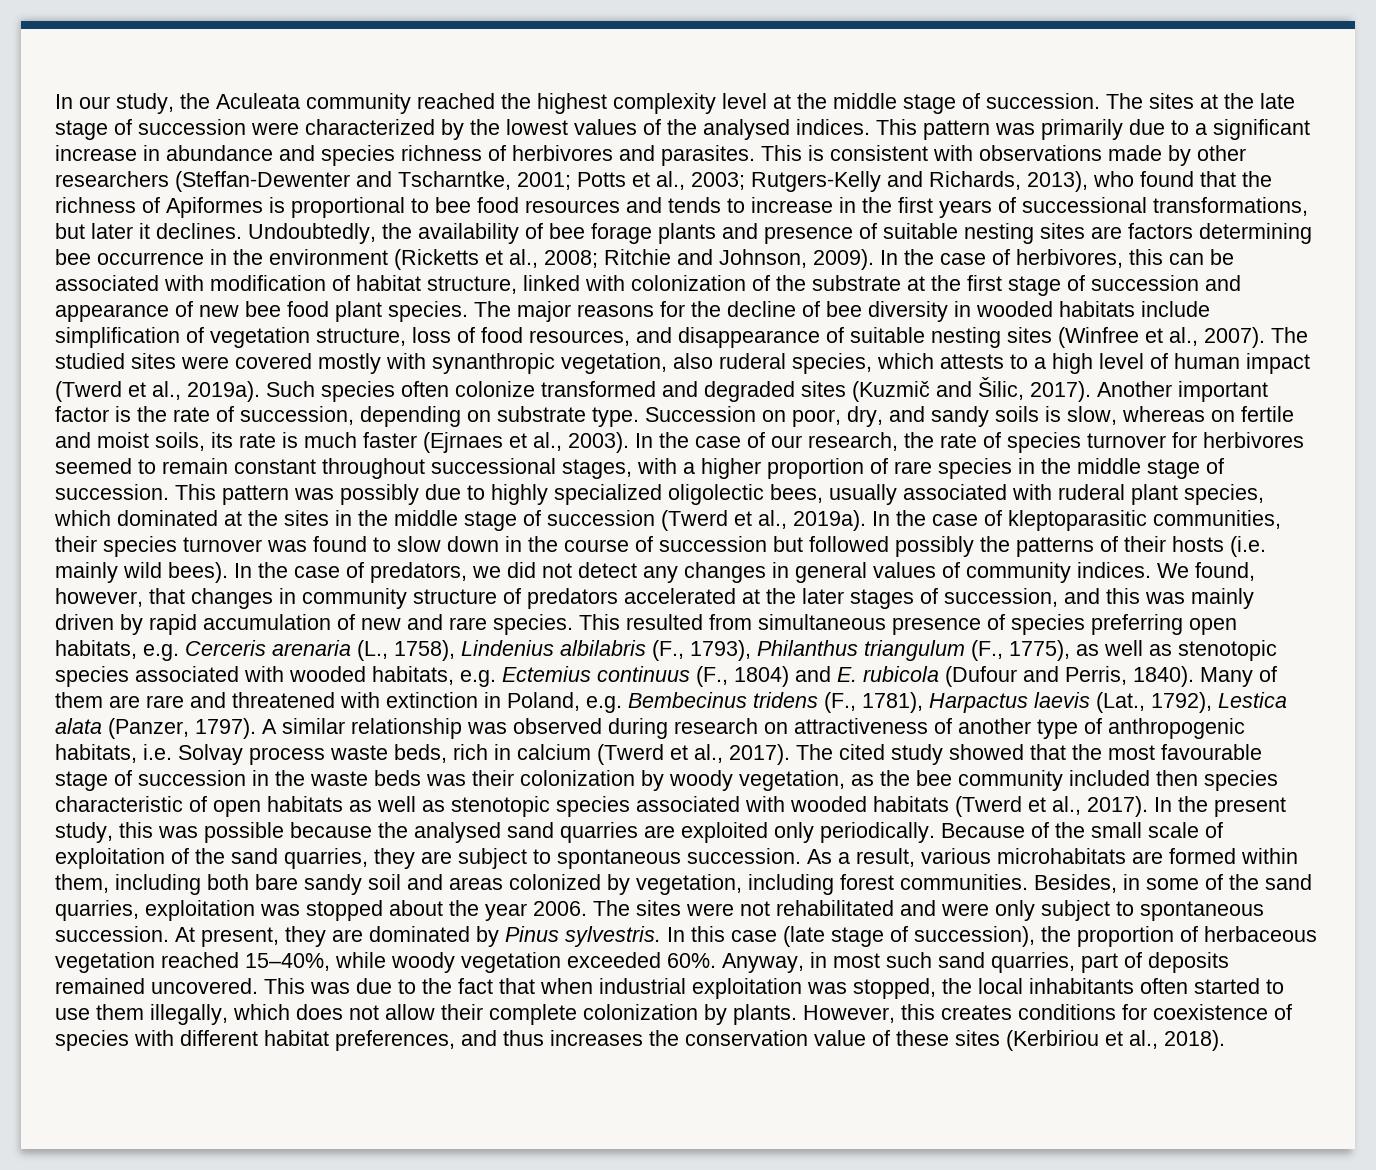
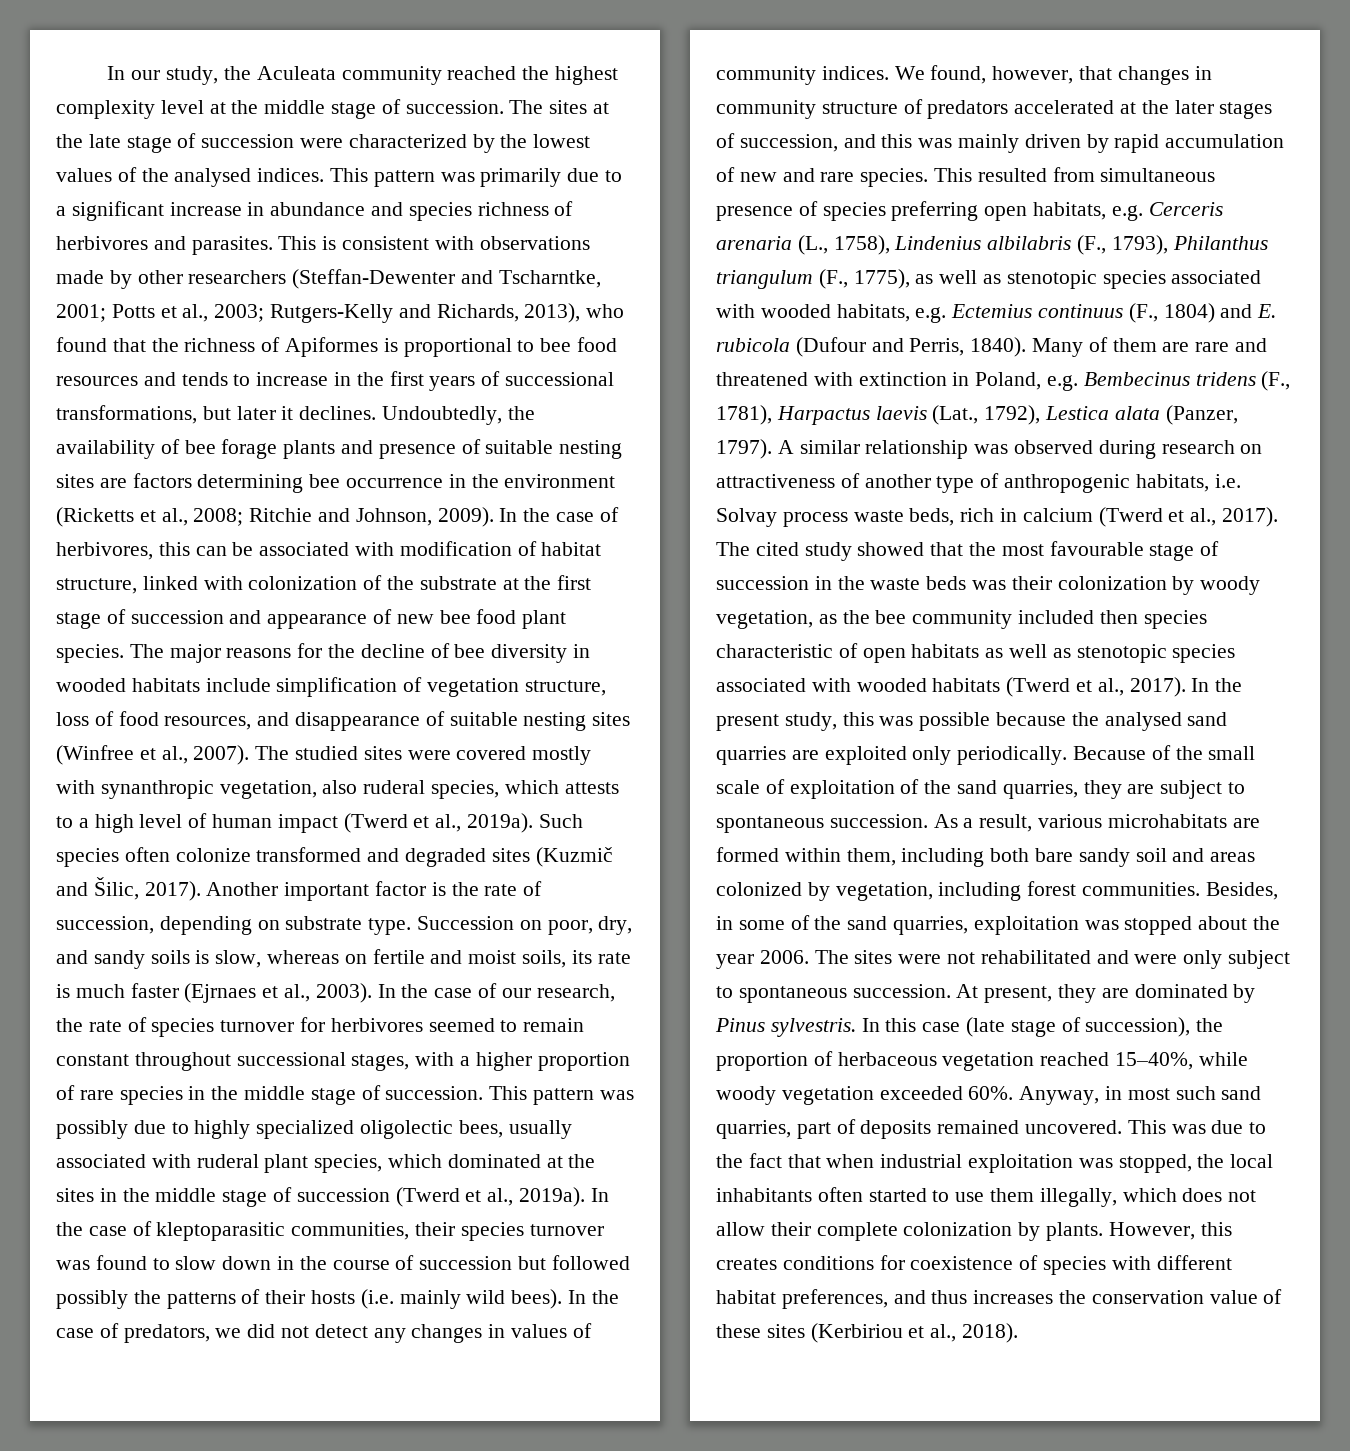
- In the case of predators, we did not detect any changes in general values of community indices.
+ In the case of predators, we did not detect any changes in values of community indices.

